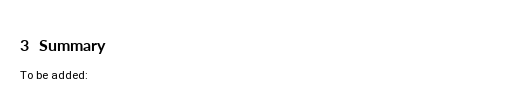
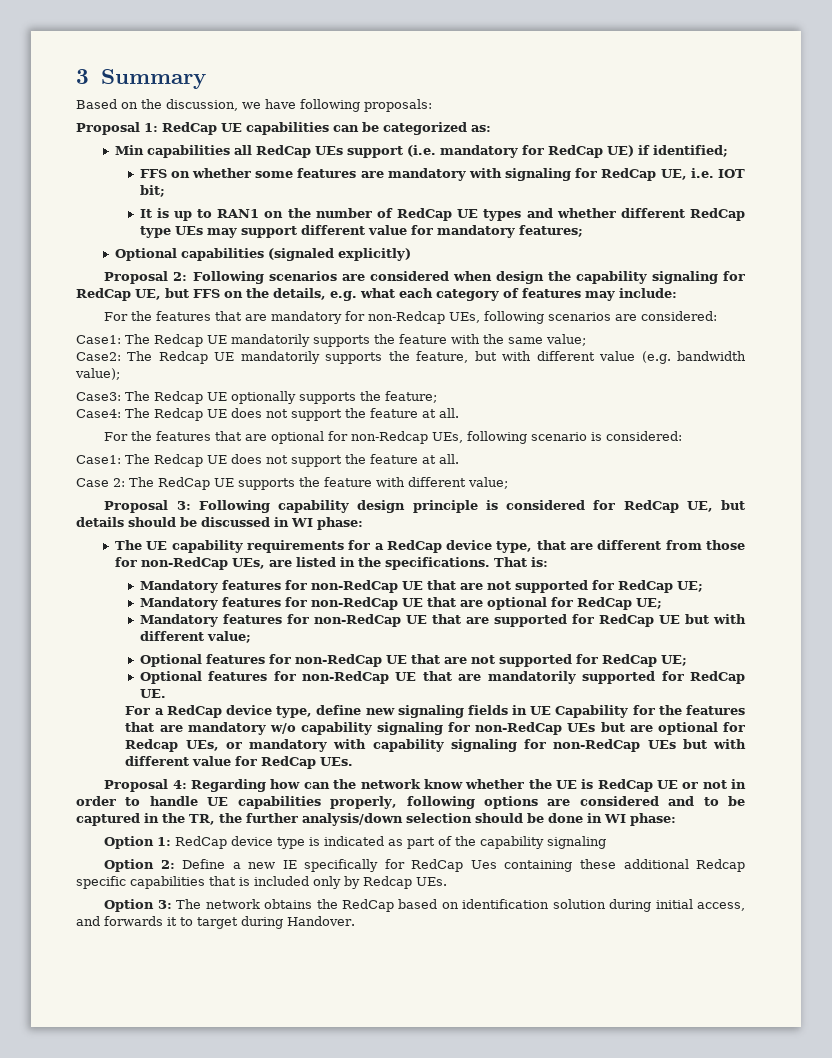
- To be added:
+ Based on the discussion, we have following proposals:
+ Proposal 1: RedCap UE capabilities can be categorized as:
+ Min capabilities all RedCap UEs support (i.e. mandatory for RedCap UE) if identified;
+ FFS on whether some features are mandatory with signaling for RedCap UE, i.e. IOT bit;
+ It is up to RAN1 on the number of RedCap UE types and whether different RedCap type UEs may support different value for mandatory features;
+ Optional capabilities (signaled explicitly)
+ Proposal 2: Following scenarios are considered when design the capability signaling for RedCap UE, but FFS on the details, e.g. what each category of features may include:
+ For the features that are mandatory for non-Redcap UEs, following scenarios are considered:
+ Case1: The Redcap UE mandatorily supports the feature with the same value;
+ Case2: The Redcap UE mandatorily supports the feature, but with different value (e.g. bandwidth value);
+ Case3: The Redcap UE optionally supports the feature;
+ Case4: The Redcap UE does not support the feature at all.
+ For the features that are optional for non-Redcap UEs, following scenario is considered:
+ Case1: The Redcap UE does not support the feature at all.
+ Case 2: The RedCap UE supports the feature with different value;
+ Proposal 3: Following capability design principle is considered for RedCap UE, but details should be discussed in WI phase:
+ The UE capability requirements for a RedCap device type, that are different from those for non-RedCap UEs, are listed in the specifications. That is:
+ Mandatory features for non-RedCap UE that are not supported for RedCap UE;
+ Mandatory features for non-RedCap UE that are optional for RedCap UE;
+ Mandatory features for non-RedCap UE that are supported for RedCap UE but with different value;
+ Optional features for non-RedCap UE that are not supported for RedCap UE;
+ Optional features for non-RedCap UE that are mandatorily supported for RedCap UE.
+ For a RedCap device type, define new signaling fields in UE Capability for the features that are mandatory w/o capability signaling for non-RedCap UEs but are optional for Redcap UEs, or mandatory with capability signaling for non-RedCap UEs but with different value for RedCap UEs.
+ Proposal 4: Regarding how can the network know whether the UE is RedCap UE or not in order to handle UE capabilities properly, following options are considered and to be captured in the TR, the further analysis/down selection should be done in WI phase:
+ Option 1: RedCap device type is indicated as part of the capability signaling
+ Option 2: Define a new IE specifically for RedCap Ues containing these additional Redcap specific capabilities that is included only by Redcap UEs.
+ Option 3: The network obtains the RedCap based on identification solution during initial access, and forwards it to target during Handover.

